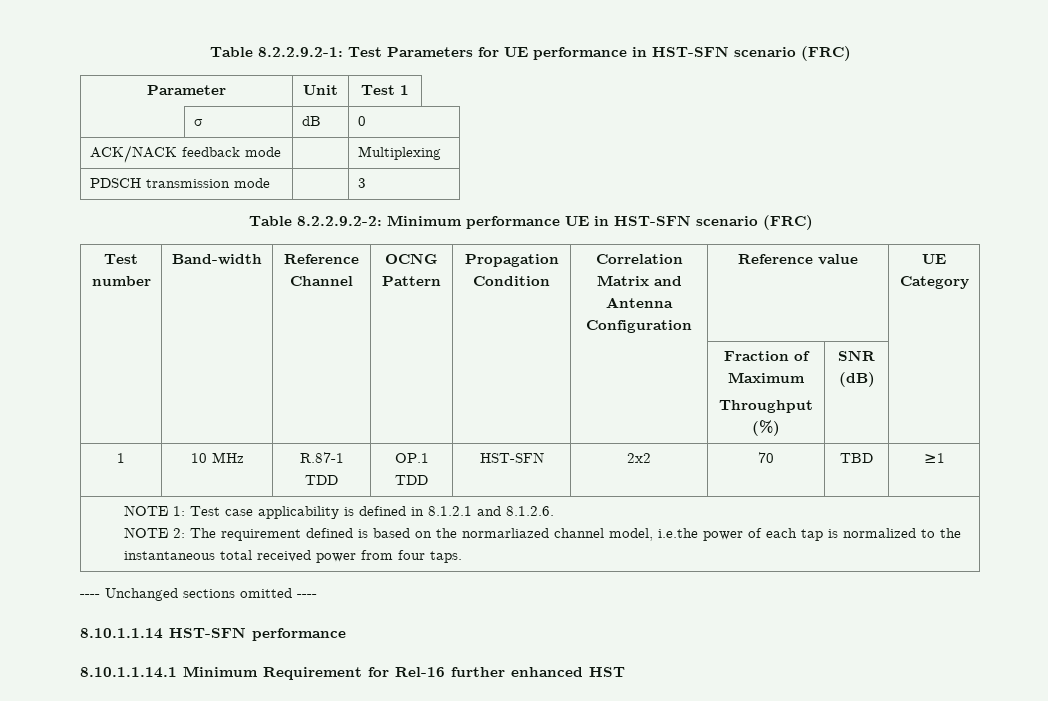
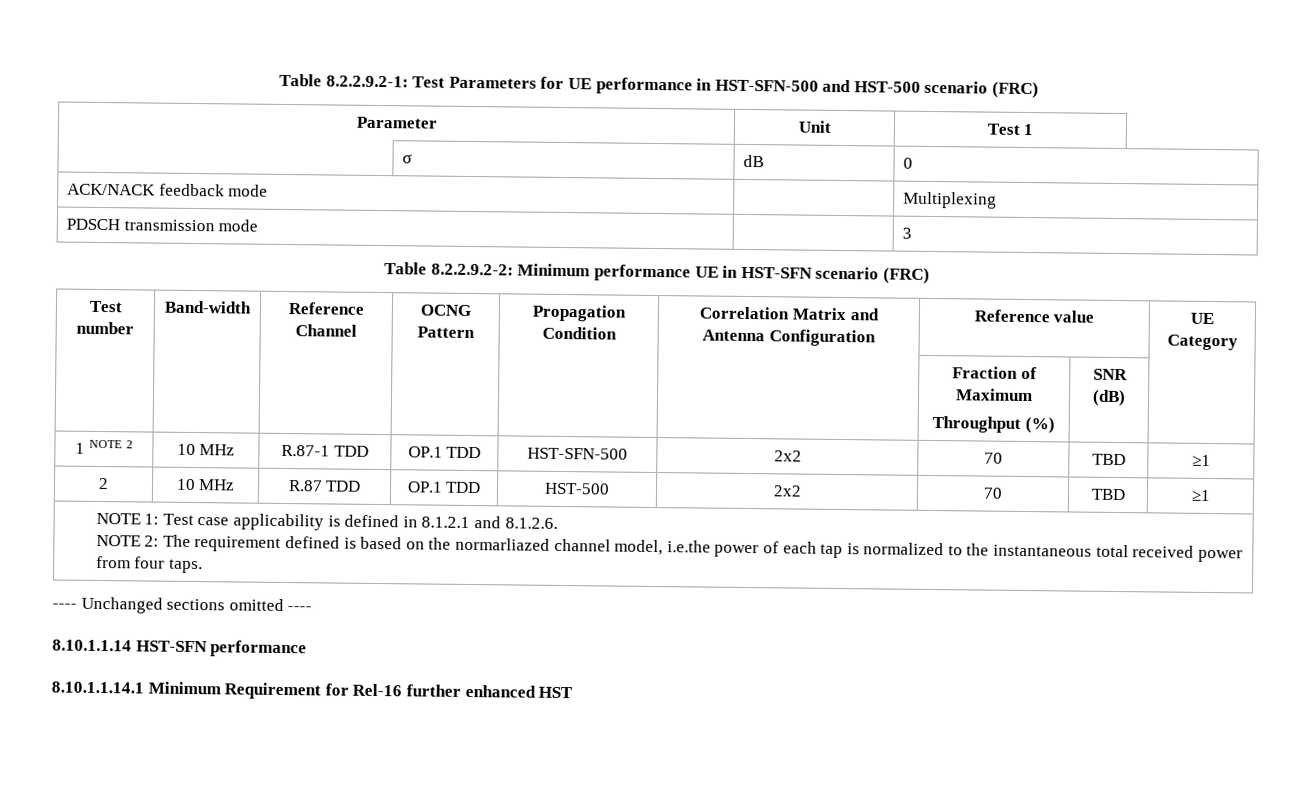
- Table 8.2.2.9.2-1: Test Parameters for UE performance in HST-SFN scenario (FRC)
+ Table 8.2.2.9.2-1: Test Parameters for UE performance in HST-SFN-500 and HST-500 scenario (FRC)
- 1 | 10 MHz | R.87-1 TDD | OP.1 TDD | HST-SFN | 2x2 | 70 | TBD | ≥1
+ 1 NOTE 2 | 10 MHz | R.87-1 TDD | OP.1 TDD | HST-SFN-500 | 2x2 | 70 | TBD | ≥1
+ 2 | 10 MHz | R.87 TDD | OP.1 TDD | HST-500 | 2x2 | 70 | TBD | ≥1

